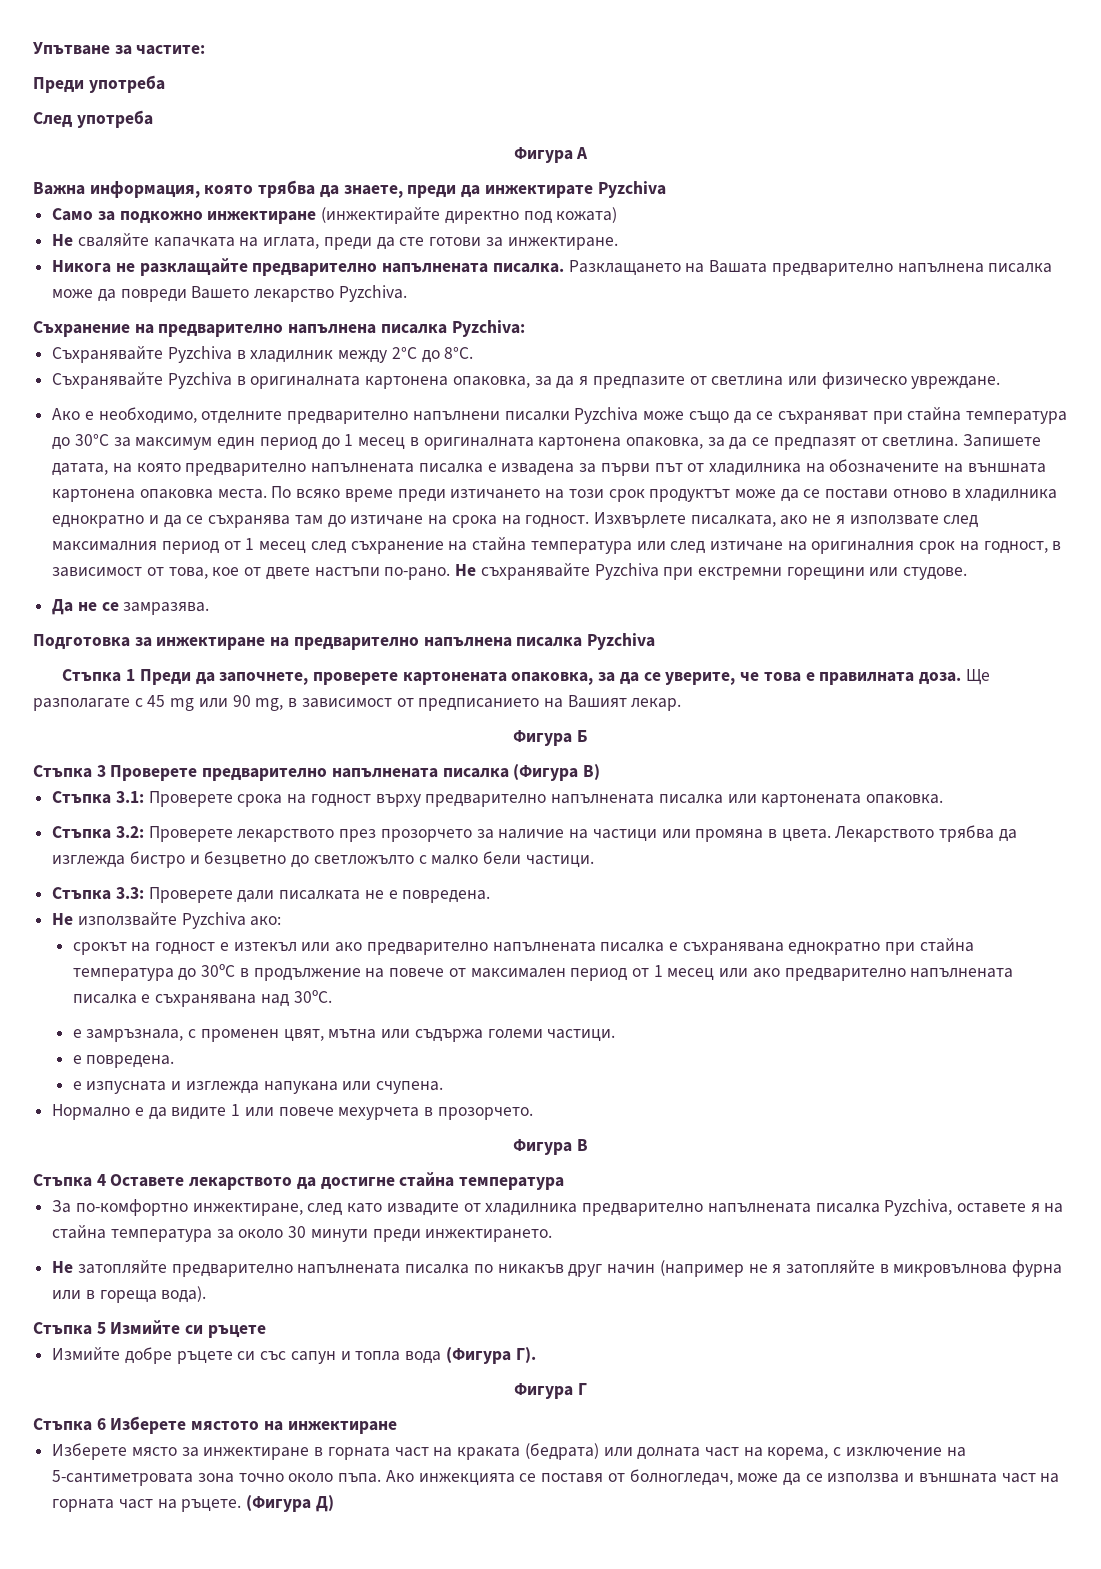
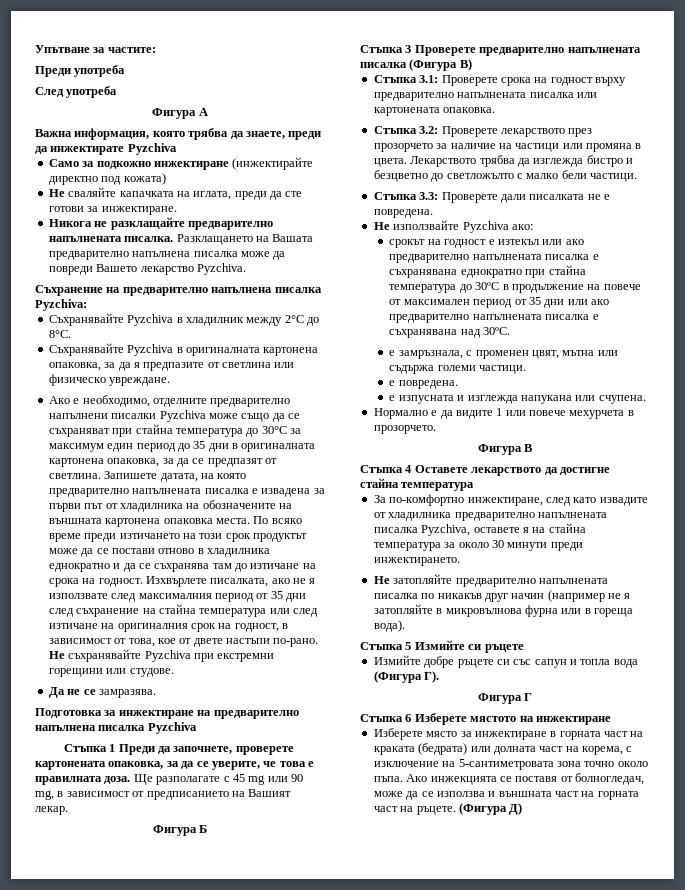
- Ако е необходимо, отделните предварително напълнени писалки Pyzchiva може също да се съхраняват при стайна температура до 30°C за максимум един период до 1 месец в оригиналната картонена опаковка, за да се предпазят от светлина.
+ Ако е необходимо, отделните предварително напълнени писалки Pyzchiva може също да се съхраняват при стайна температура до 30°C за максимум един период до 35 дни в оригиналната картонена опаковка, за да се предпазят от светлина.
- Изхвърлете писалката, ако не я използвате след максималния период от 1 месец след съхранение на стайна температура или след изтичане на оригиналния срок на годност, в зависимост от това, кое от двете настъпи по-рано.
+ Изхвърлете писалката, ако не я използвате след максималния период от 35 дни след съхранение на стайна температура или след изтичане на оригиналния срок на годност, в зависимост от това, кое от двете настъпи по-рано.
- срокът на годност е изтекъл или ако предварително напълнената писалка е съхранявана еднократно при стайна температура до 30ºC в продължение на повече от максимален период от 1 месец или ако предварително напълнената писалка е съхранявана над 30ºC.
+ срокът на годност е изтекъл или ако предварително напълнената писалка е съхранявана еднократно при стайна температура до 30ºC в продължение на повече от максимален период от 35 дни или ако предварително напълнената писалка е съхранявана над 30ºC.

